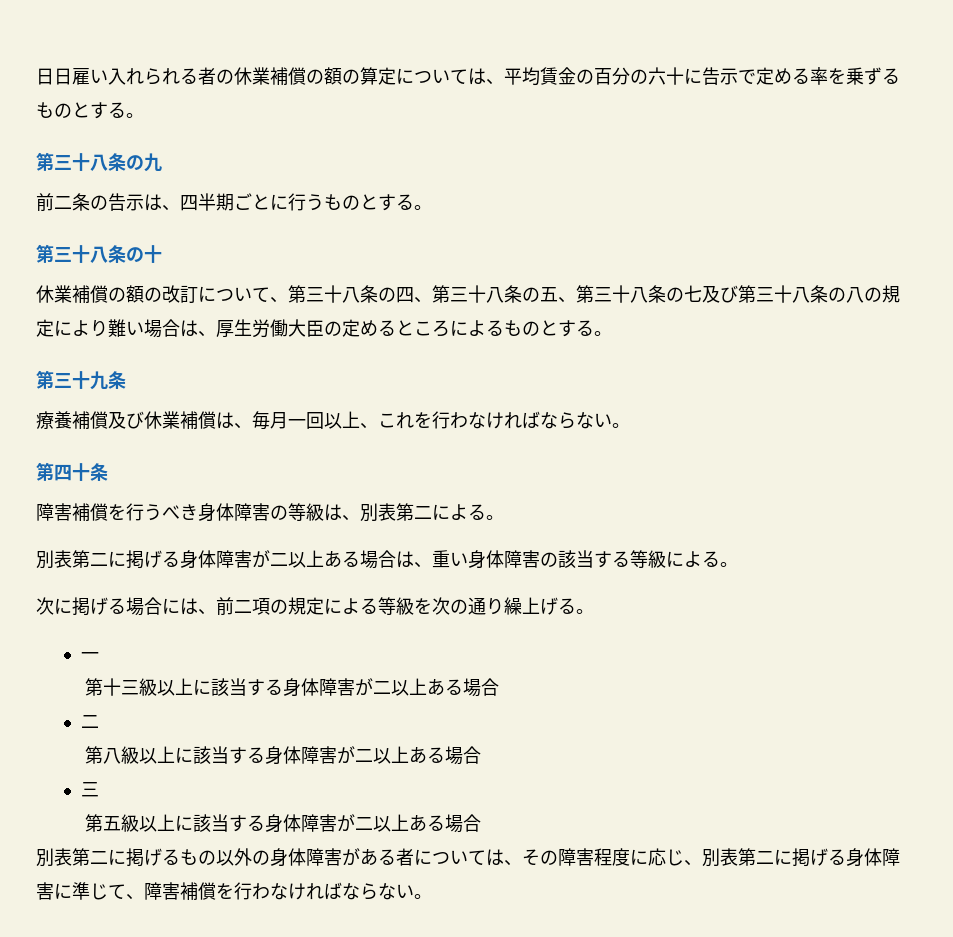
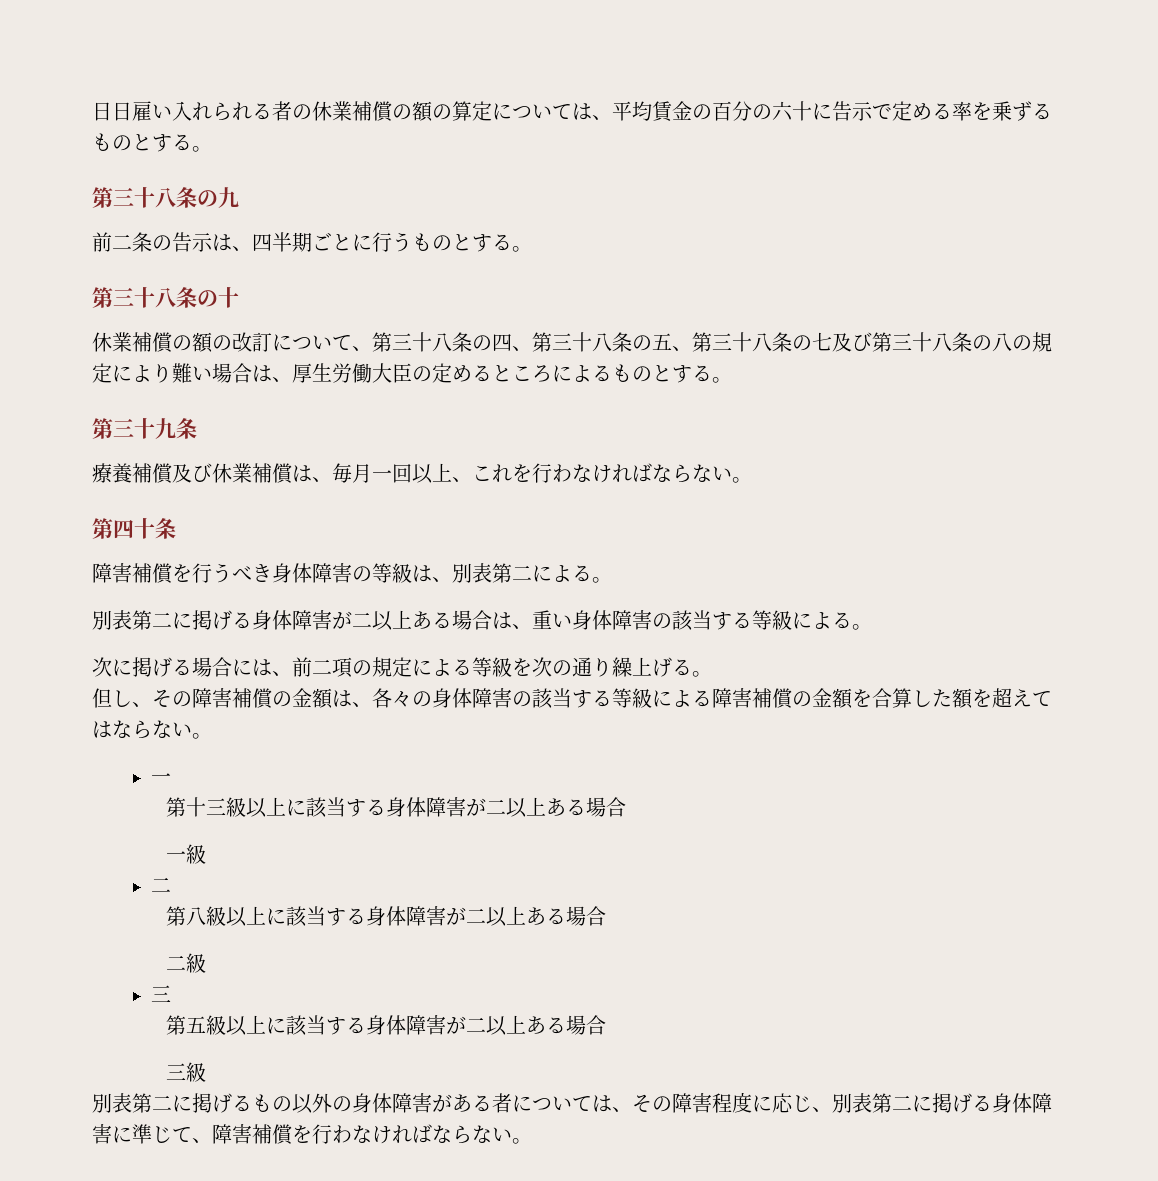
+ 但し、その障害補償の金額は、各々の身体障害の該当する等級による障害補償の金額を合算した額を超えてはならない。
+ 一級
+ 二級
  第五級以上に該当する身体障害が二以上ある場合
+ 三級

